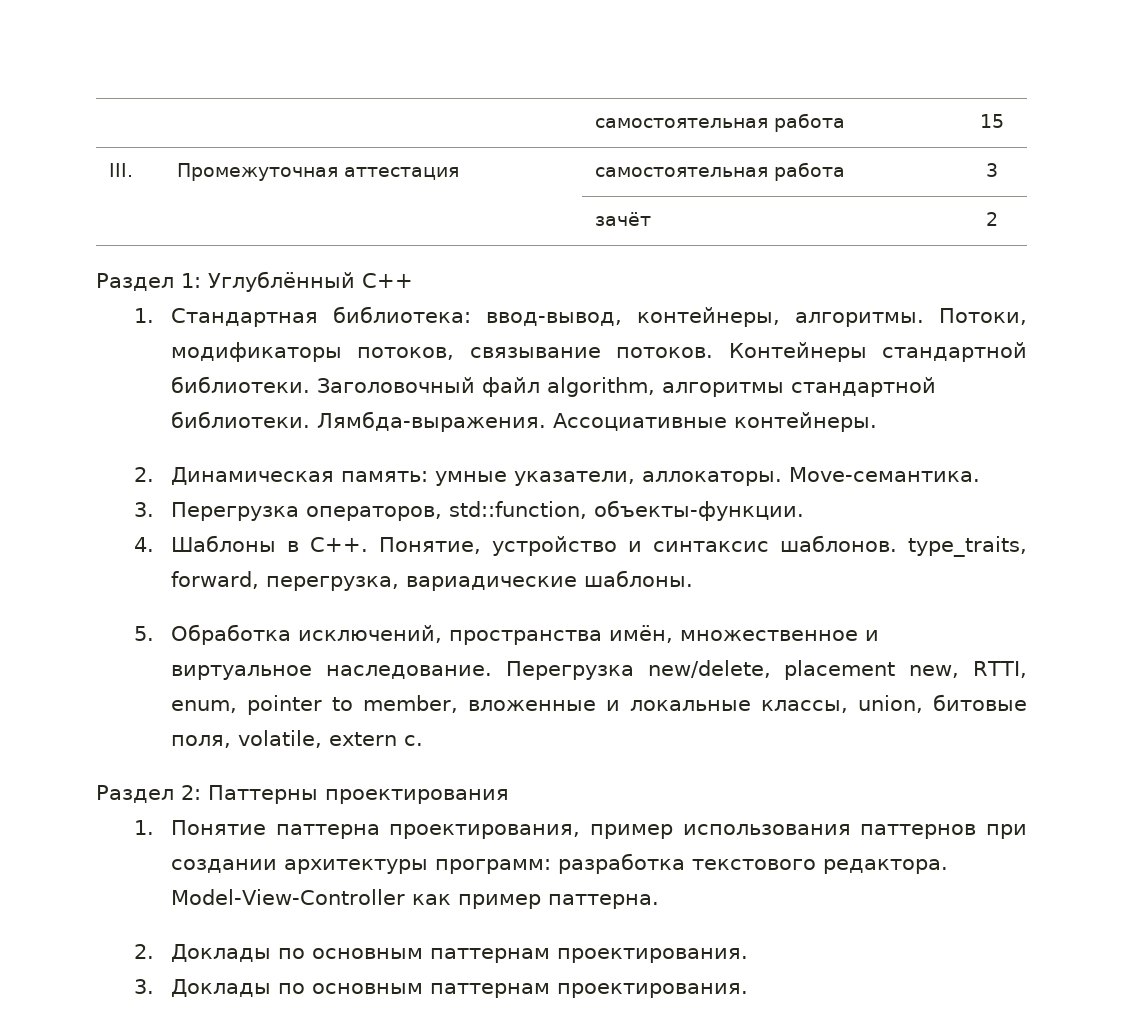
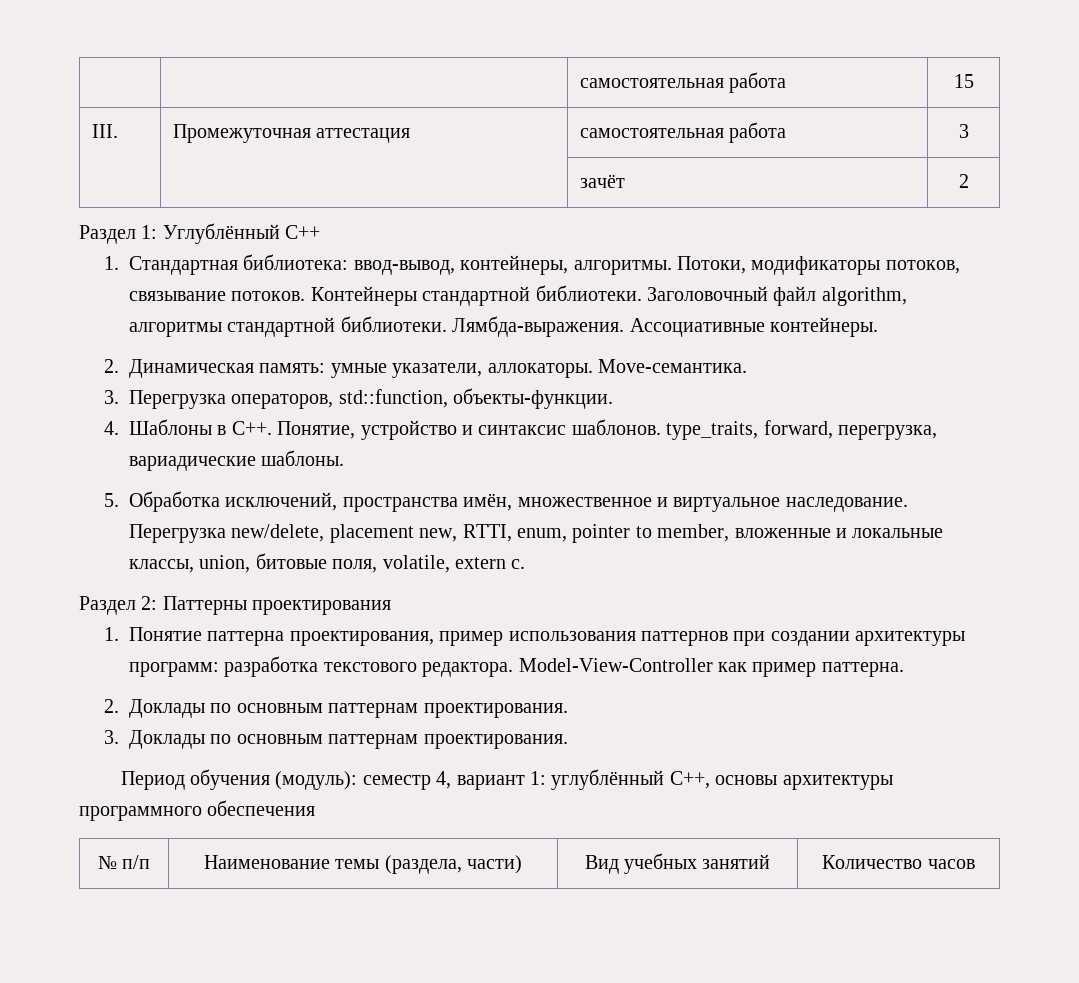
+ Период обучения (модуль): семестр 4, вариант 1: углублённый C++, основы архитектуры программного обеспечения
+ № п/п | Наименование темы (раздела, части) | Вид учебных занятий | Количество часов

